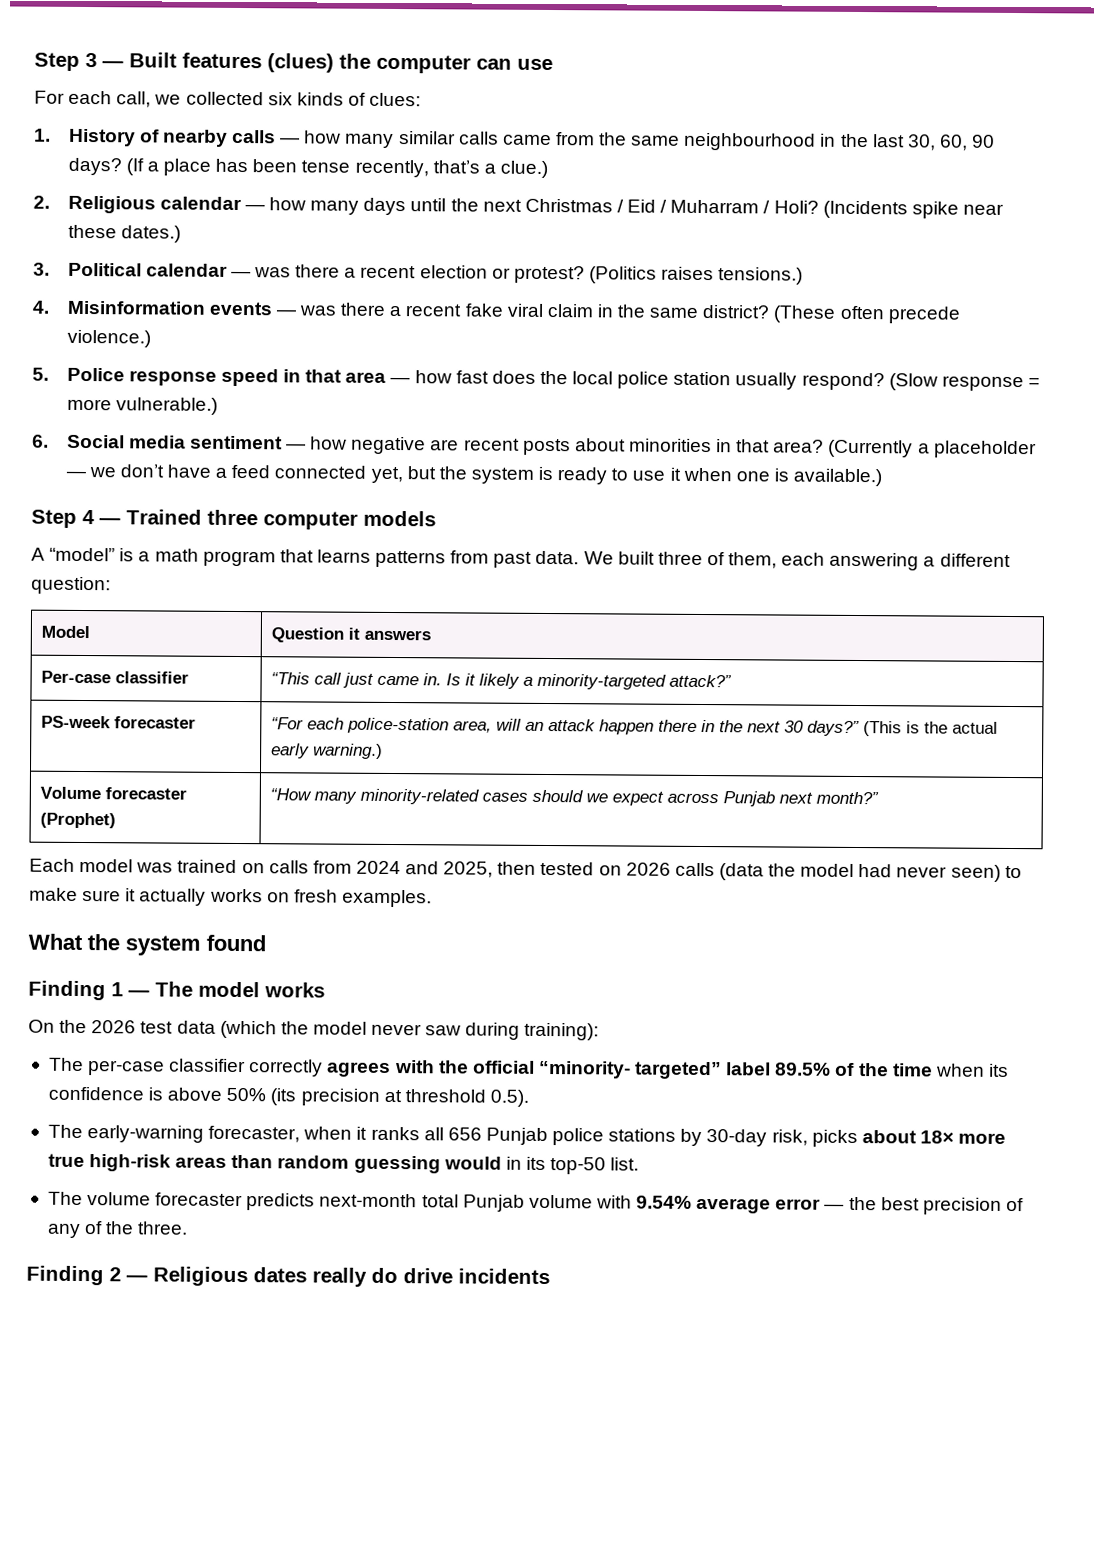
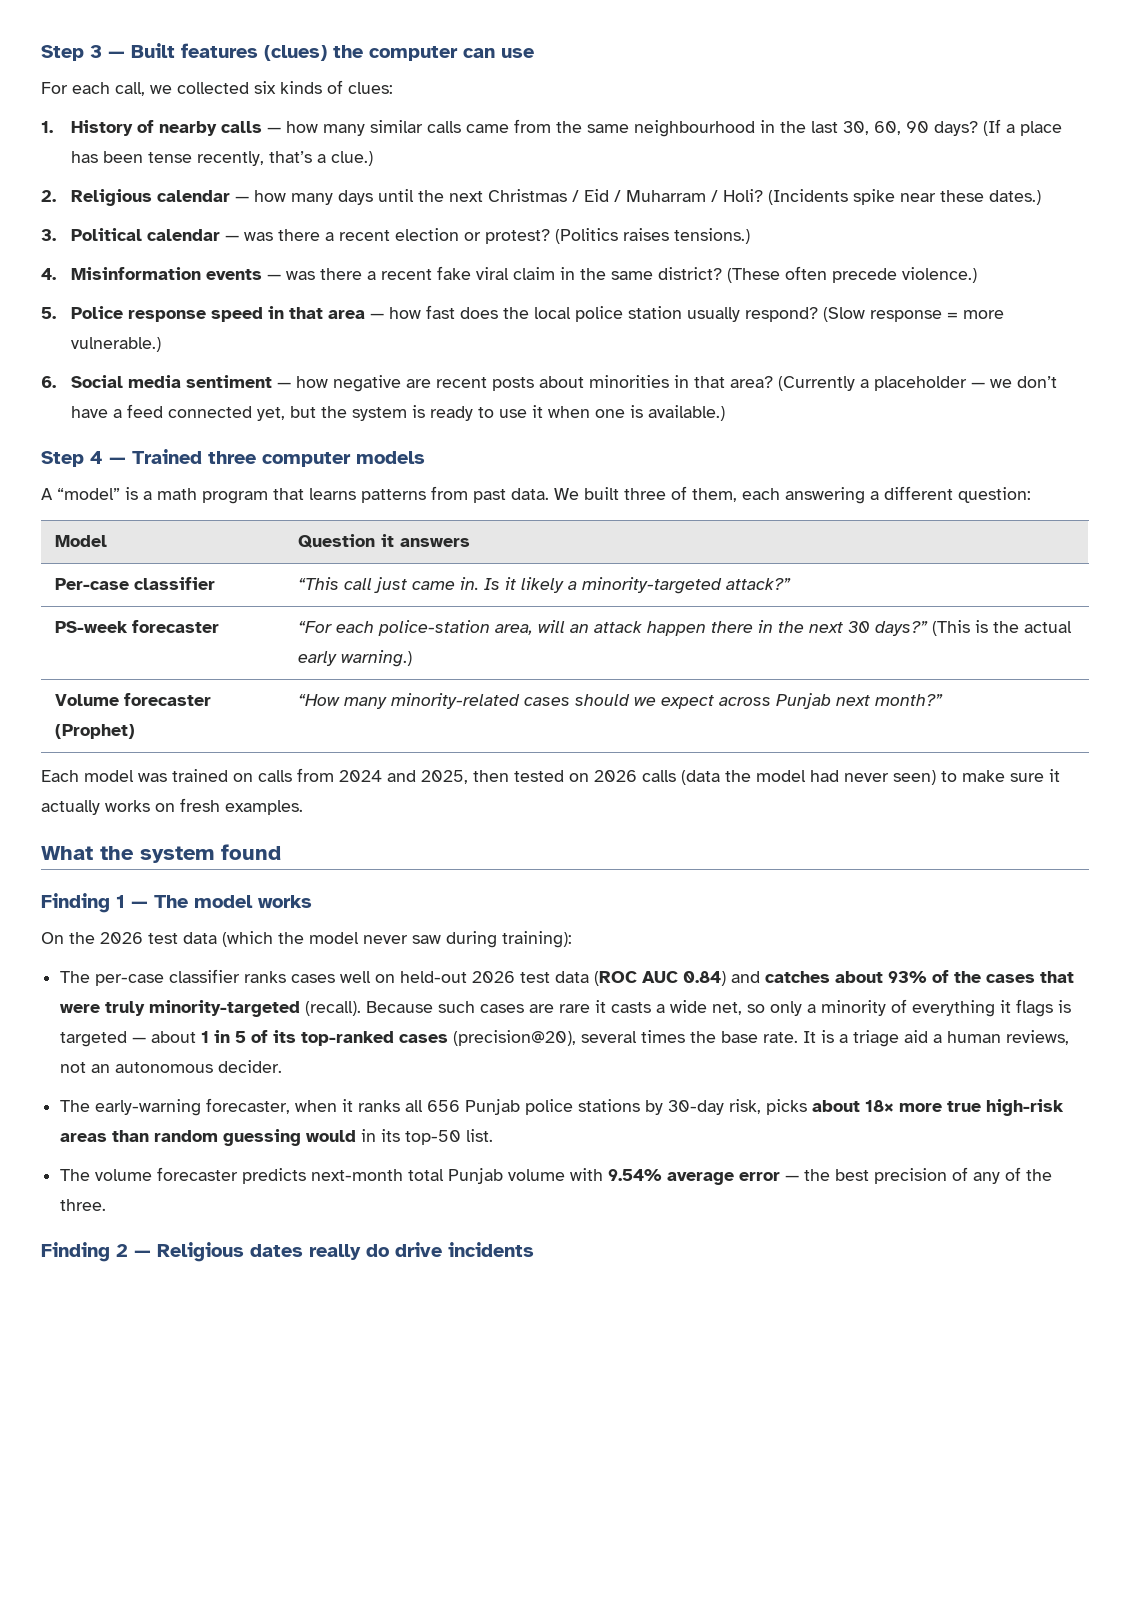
- The per-case classifier correctly agrees with the official “minority- targeted” label 89.5% of the time when its confidence is above 50% (its precision at threshold 0.5).
+ The per-case classifier ranks cases well on held-out 2026 test data (ROC AUC 0.84) and catches about 93% of the cases that were truly minority-targeted (recall). Because such cases are rare it casts a wide net, so only a minority of everything it flags is targeted — about 1 in 5 of its top-ranked cases (precision@20), several times the base rate. It is a triage aid a human reviews, not an autonomous decider.

